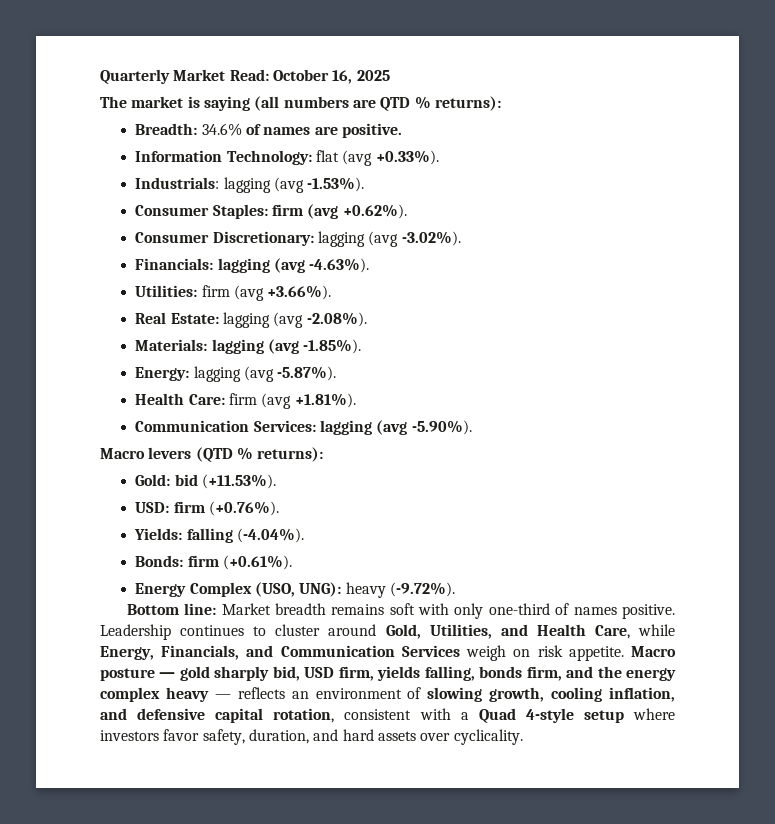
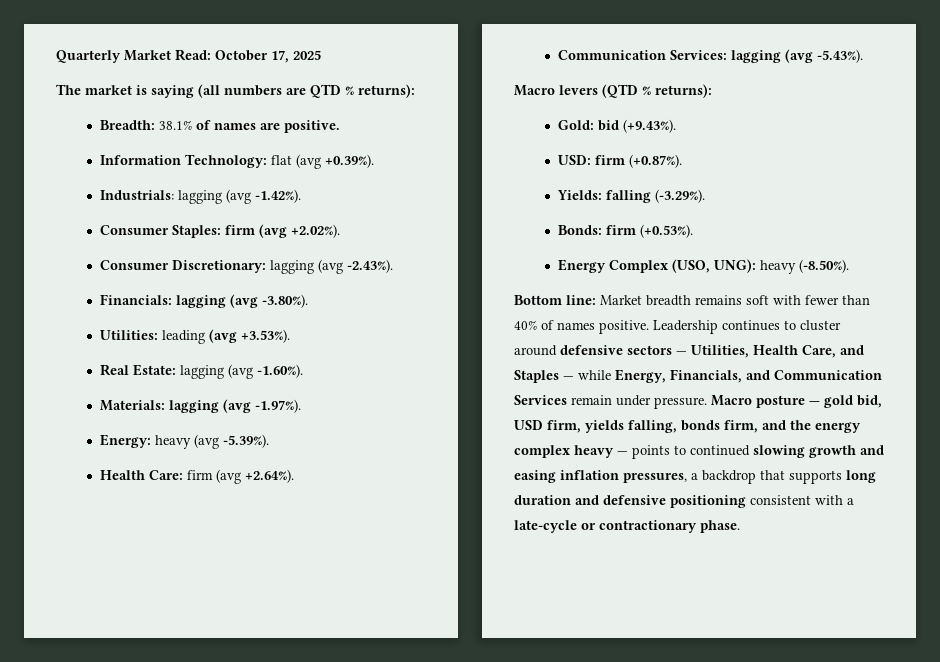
- Quarterly Market Read: October 16, 2025
+ Quarterly Market Read: October 17, 2025
- Breadth: 34.6% of names are positive.
+ Breadth: 38.1% of names are positive.
- Information Technology: flat (avg +0.33%).
+ Information Technology: flat (avg +0.39%).
- Industrials: lagging (avg -1.53%).
+ Industrials: lagging (avg -1.42%).
- Consumer Staples: firm (avg +0.62%).
+ Consumer Staples: firm (avg +2.02%).
- Consumer Discretionary: lagging (avg -3.02%).
+ Consumer Discretionary: lagging (avg -2.43%).
- Financials: lagging (avg -4.63%).
+ Financials: lagging (avg -3.80%).
- Utilities: firm (avg +3.66%).
+ Utilities: leading (avg +3.53%).
- Real Estate: lagging (avg -2.08%).
+ Real Estate: lagging (avg -1.60%).
- Materials: lagging (avg -1.85%).
+ Materials: lagging (avg -1.97%).
- Energy: lagging (avg -5.87%).
+ Energy: heavy (avg -5.39%).
- Health Care: firm (avg +1.81%).
+ Health Care: firm (avg +2.64%).
- Communication Services: lagging (avg -5.90%).
+ Communication Services: lagging (avg -5.43%).
- Gold: bid (+11.53%).
+ Gold: bid (+9.43%).
- USD: firm (+0.76%).
+ USD: firm (+0.87%).
- Yields: falling (-4.04%).
+ Yields: falling (-3.29%).
- Bonds: firm (+0.61%).
+ Bonds: firm (+0.53%).
- Energy Complex (USO, UNG): heavy (-9.72%).
+ Energy Complex (USO, UNG): heavy (-8.50%).
- Bottom line: Market breadth remains soft with only one-third of names positive.
+ Bottom line: Market breadth remains soft with fewer than 40% of names positive.
- Leadership continues to cluster around Gold, Utilities, and Health Care, while Energy, Financials, and Communication Services weigh on risk appetite.
+ Leadership continues to cluster around defensive sectors — Utilities, Health Care, and Staples — while Energy, Financials, and Communication Services remain under pressure.
- Macro posture — gold sharply bid, USD firm, yields falling, bonds firm, and the energy complex heavy — reflects an environment of slowing growth, cooling inflation, and defensive capital rotation, consistent with a Quad 4-style setup where investors favor safety, duration, and hard assets over cyclicality.
+ Macro posture — gold bid, USD firm, yields falling, bonds firm, and the energy complex heavy — points to continued slowing growth and easing inflation pressures, a backdrop that supports long duration and defensive positioning consistent with a late-cycle or contractionary phase.

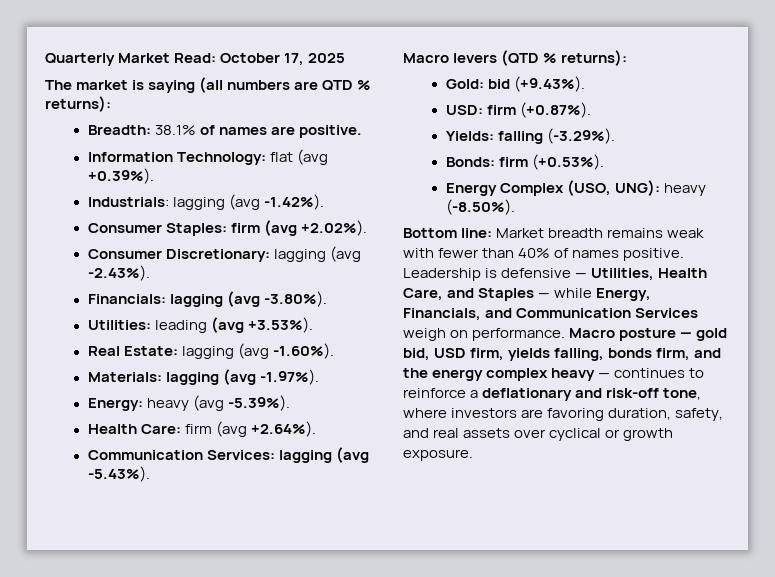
- Bottom line: Market breadth remains soft with fewer than 40% of names positive.
+ Bottom line: Market breadth remains weak with fewer than 40% of names positive.
- Leadership continues to cluster around defensive sectors — Utilities, Health Care, and Staples — while Energy, Financials, and Communication Services remain under pressure.
+ Leadership is defensive — Utilities, Health Care, and Staples — while Energy, Financials, and Communication Services weigh on performance.
- Macro posture — gold bid, USD firm, yields falling, bonds firm, and the energy complex heavy — points to continued slowing growth and easing inflation pressures, a backdrop that supports long duration and defensive positioning consistent with a late-cycle or contractionary phase.
+ Macro posture — gold bid, USD firm, yields falling, bonds firm, and the energy complex heavy — continues to reinforce a deflationary and risk-off tone, where investors are favoring duration, safety, and real assets over cyclical or growth exposure.

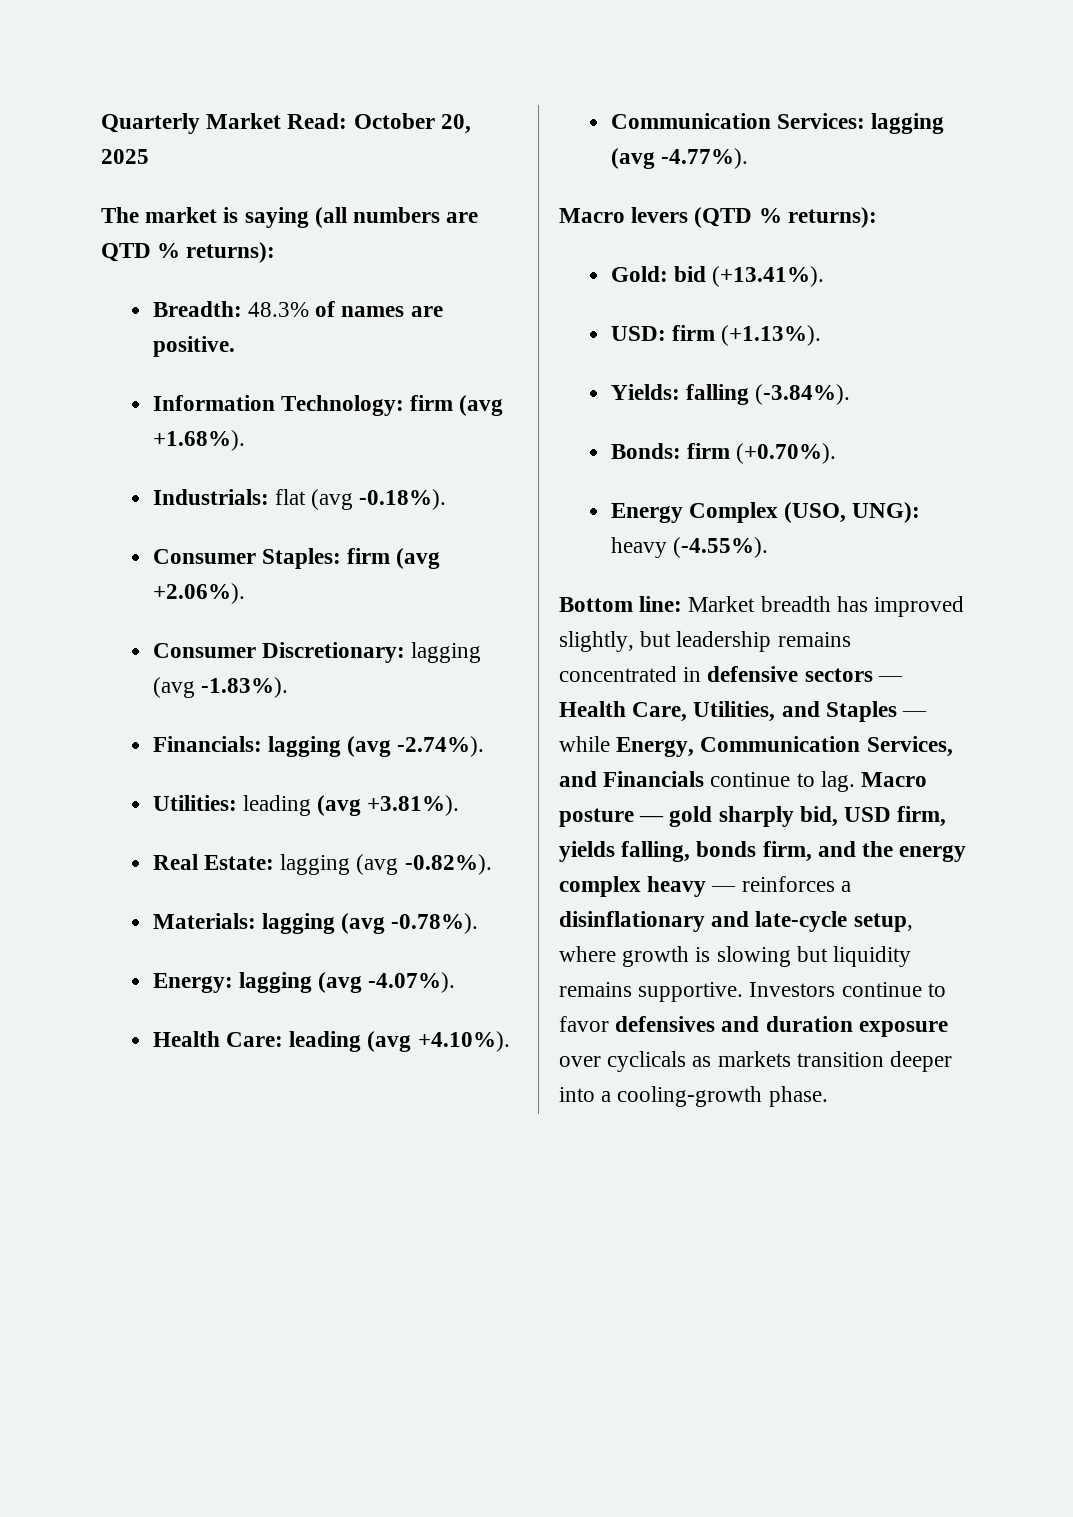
- Quarterly Market Read: October 17, 2025
+ Quarterly Market Read: October 20, 2025
- Breadth: 38.1% of names are positive.
+ Breadth: 48.3% of names are positive.
- Information Technology: flat (avg +0.39%).
- Industrials: lagging (avg -1.42%).
+ Information Technology: firm (avg +1.68%).
+ Industrials: flat (avg -0.18%).
- Consumer Staples: firm (avg +2.02%).
+ Consumer Staples: firm (avg +2.06%).
- Consumer Discretionary: lagging (avg -2.43%).
+ Consumer Discretionary: lagging (avg -1.83%).
- Financials: lagging (avg -3.80%).
+ Financials: lagging (avg -2.74%).
- Utilities: leading (avg +3.53%).
+ Utilities: leading (avg +3.81%).
- Real Estate: lagging (avg -1.60%).
+ Real Estate: lagging (avg -0.82%).
- Materials: lagging (avg -1.97%).
+ Materials: lagging (avg -0.78%).
- Energy: heavy (avg -5.39%).
+ Energy: lagging (avg -4.07%).
- Health Care: firm (avg +2.64%).
+ Health Care: leading (avg +4.10%).
- Communication Services: lagging (avg -5.43%).
+ Communication Services: lagging (avg -4.77%).
- Gold: bid (+9.43%).
+ Gold: bid (+13.41%).
- USD: firm (+0.87%).
+ USD: firm (+1.13%).
- Yields: falling (-3.29%).
+ Yields: falling (-3.84%).
- Bonds: firm (+0.53%).
+ Bonds: firm (+0.70%).
- Energy Complex (USO, UNG): heavy (-8.50%).
+ Energy Complex (USO, UNG): heavy (-4.55%).
- Bottom line: Market breadth remains weak with fewer than 40% of names positive. Leadership is defensive — Utilities, Health Care, and Staples — while Energy, Financials, and Communication Services weigh on performance.
+ Bottom line: Market breadth has improved slightly, but leadership remains concentrated in defensive sectors — Health Care, Utilities, and Staples — while Energy, Communication Services, and Financials continue to lag.
- Macro posture — gold bid, USD firm, yields falling, bonds firm, and the energy complex heavy — continues to reinforce a deflationary and risk-off tone, where investors are favoring duration, safety, and real assets over cyclical or growth exposure.
+ Macro posture — gold sharply bid, USD firm, yields falling, bonds firm, and the energy complex heavy — reinforces a disinflationary and late-cycle setup, where growth is slowing but liquidity remains supportive. Investors continue to favor defensives and duration exposure over cyclicals as markets transition deeper into a cooling-growth phase.

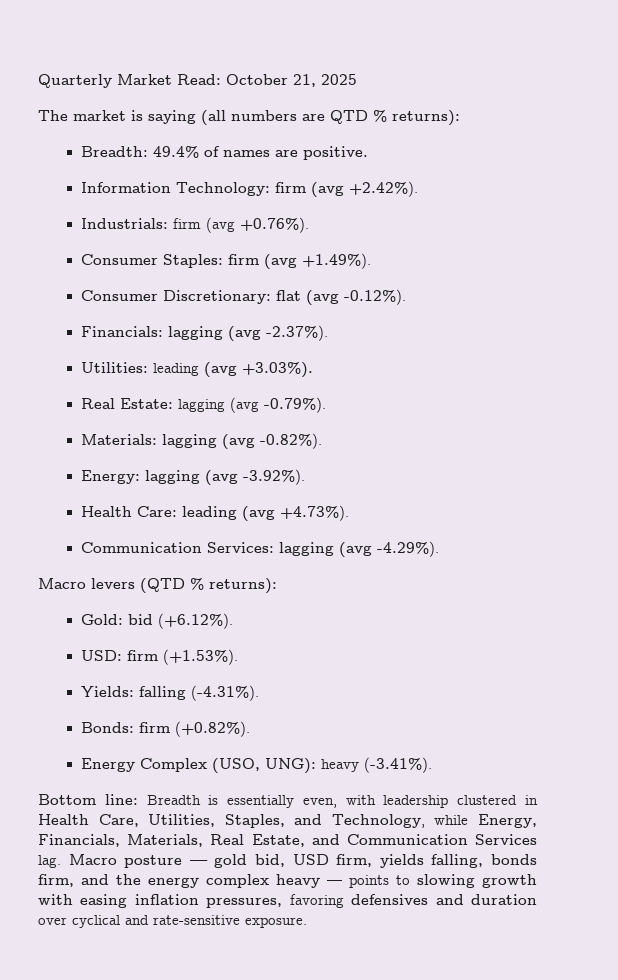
- Quarterly Market Read: October 20, 2025
+ Quarterly Market Read: October 21, 2025
- Breadth: 48.3% of names are positive.
+ Breadth: 49.4% of names are positive.
- Information Technology: firm (avg +1.68%).
+ Information Technology: firm (avg +2.42%).
- Industrials: flat (avg -0.18%).
+ Industrials: firm (avg +0.76%).
- Consumer Staples: firm (avg +2.06%).
+ Consumer Staples: firm (avg +1.49%).
- Consumer Discretionary: lagging (avg -1.83%).
+ Consumer Discretionary: flat (avg -0.12%).
- Financials: lagging (avg -2.74%).
+ Financials: lagging (avg -2.37%).
- Utilities: leading (avg +3.81%).
+ Utilities: leading (avg +3.03%).
- Real Estate: lagging (avg -0.82%).
+ Real Estate: lagging (avg -0.79%).
- Materials: lagging (avg -0.78%).
+ Materials: lagging (avg -0.82%).
- Energy: lagging (avg -4.07%).
+ Energy: lagging (avg -3.92%).
- Health Care: leading (avg +4.10%).
+ Health Care: leading (avg +4.73%).
- Communication Services: lagging (avg -4.77%).
+ Communication Services: lagging (avg -4.29%).
- Gold: bid (+13.41%).
+ Gold: bid (+6.12%).
- USD: firm (+1.13%).
+ USD: firm (+1.53%).
- Yields: falling (-3.84%).
+ Yields: falling (-4.31%).
- Bonds: firm (+0.70%).
+ Bonds: firm (+0.82%).
- Energy Complex (USO, UNG): heavy (-4.55%).
+ Energy Complex (USO, UNG): heavy (-3.41%).
- Bottom line: Market breadth has improved slightly, but leadership remains concentrated in defensive sectors — Health Care, Utilities, and Staples — while Energy, Communication Services, and Financials continue to lag.
+ Bottom line: Breadth is essentially even, with leadership clustered in Health Care, Utilities, Staples, and Technology, while Energy, Financials, Materials, Real Estate, and Communication Services lag.
- Macro posture — gold sharply bid, USD firm, yields falling, bonds firm, and the energy complex heavy — reinforces a disinflationary and late-cycle setup, where growth is slowing but liquidity remains supportive. Investors continue to favor defensives and duration exposure over cyclicals as markets transition deeper into a cooling-growth phase.
+ Macro posture — gold bid, USD firm, yields falling, bonds firm, and the energy complex heavy — points to slowing growth with easing inflation pressures, favoring defensives and duration over cyclical and rate-sensitive exposure.

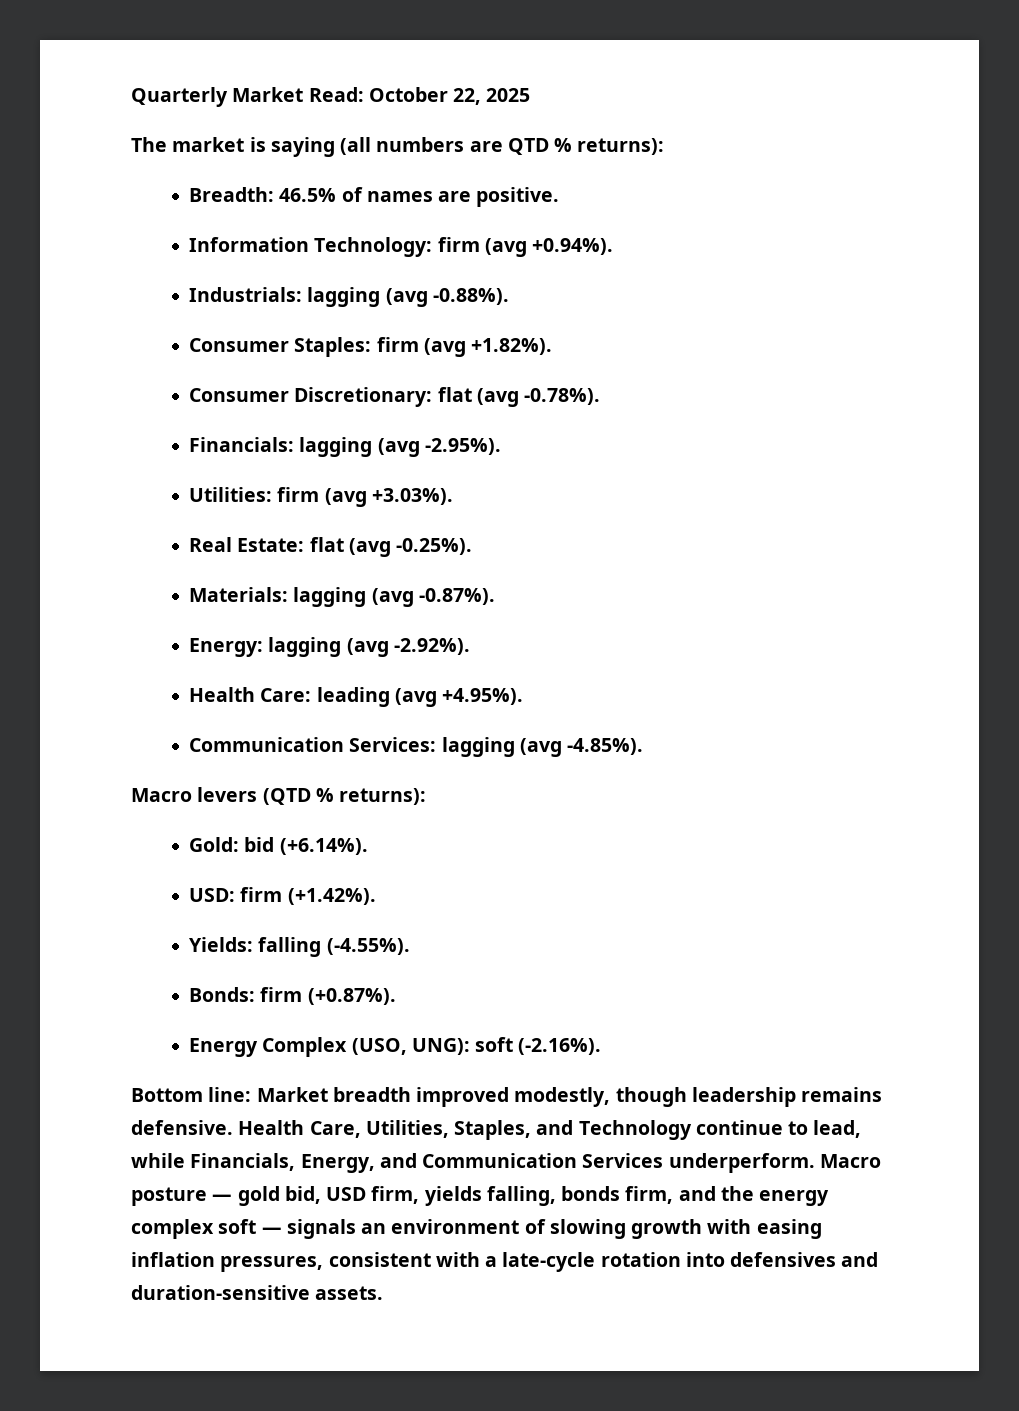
- Quarterly Market Read: October 21, 2025
+ Quarterly Market Read: October 22, 2025
- Breadth: 49.4% of names are positive.
+ Breadth: 46.5% of names are positive.
- Information Technology: firm (avg +2.42%).
+ Information Technology: firm (avg +0.94%).
- Industrials: firm (avg +0.76%).
+ Industrials: lagging (avg -0.88%).
- Consumer Staples: firm (avg +1.49%).
+ Consumer Staples: firm (avg +1.82%).
- Consumer Discretionary: flat (avg -0.12%).
+ Consumer Discretionary: flat (avg -0.78%).
- Financials: lagging (avg -2.37%).
+ Financials: lagging (avg -2.95%).
- Utilities: leading (avg +3.03%).
+ Utilities: firm (avg +3.03%).
- Real Estate: lagging (avg -0.79%).
+ Real Estate: flat (avg -0.25%).
- Materials: lagging (avg -0.82%).
+ Materials: lagging (avg -0.87%).
- Energy: lagging (avg -3.92%).
+ Energy: lagging (avg -2.92%).
- Health Care: leading (avg +4.73%).
+ Health Care: leading (avg +4.95%).
- Communication Services: lagging (avg -4.29%).
+ Communication Services: lagging (avg -4.85%).
- Gold: bid (+6.12%).
+ Gold: bid (+6.14%).
- USD: firm (+1.53%).
+ USD: firm (+1.42%).
- Yields: falling (-4.31%).
+ Yields: falling (-4.55%).
- Bonds: firm (+0.82%).
+ Bonds: firm (+0.87%).
- Energy Complex (USO, UNG): heavy (-3.41%).
+ Energy Complex (USO, UNG): soft (-2.16%).
- Bottom line: Breadth is essentially even, with leadership clustered in Health Care, Utilities, Staples, and Technology, while Energy, Financials, Materials, Real Estate, and Communication Services lag.
+ Bottom line: Market breadth improved modestly, though leadership remains defensive. Health Care, Utilities, Staples, and Technology continue to lead, while Financials, Energy, and Communication Services underperform.
- Macro posture — gold bid, USD firm, yields falling, bonds firm, and the energy complex heavy — points to slowing growth with easing inflation pressures, favoring defensives and duration over cyclical and rate-sensitive exposure.
+ Macro posture — gold bid, USD firm, yields falling, bonds firm, and the energy complex soft — signals an environment of slowing growth with easing inflation pressures, consistent with a late-cycle rotation into defensives and duration-sensitive assets.

